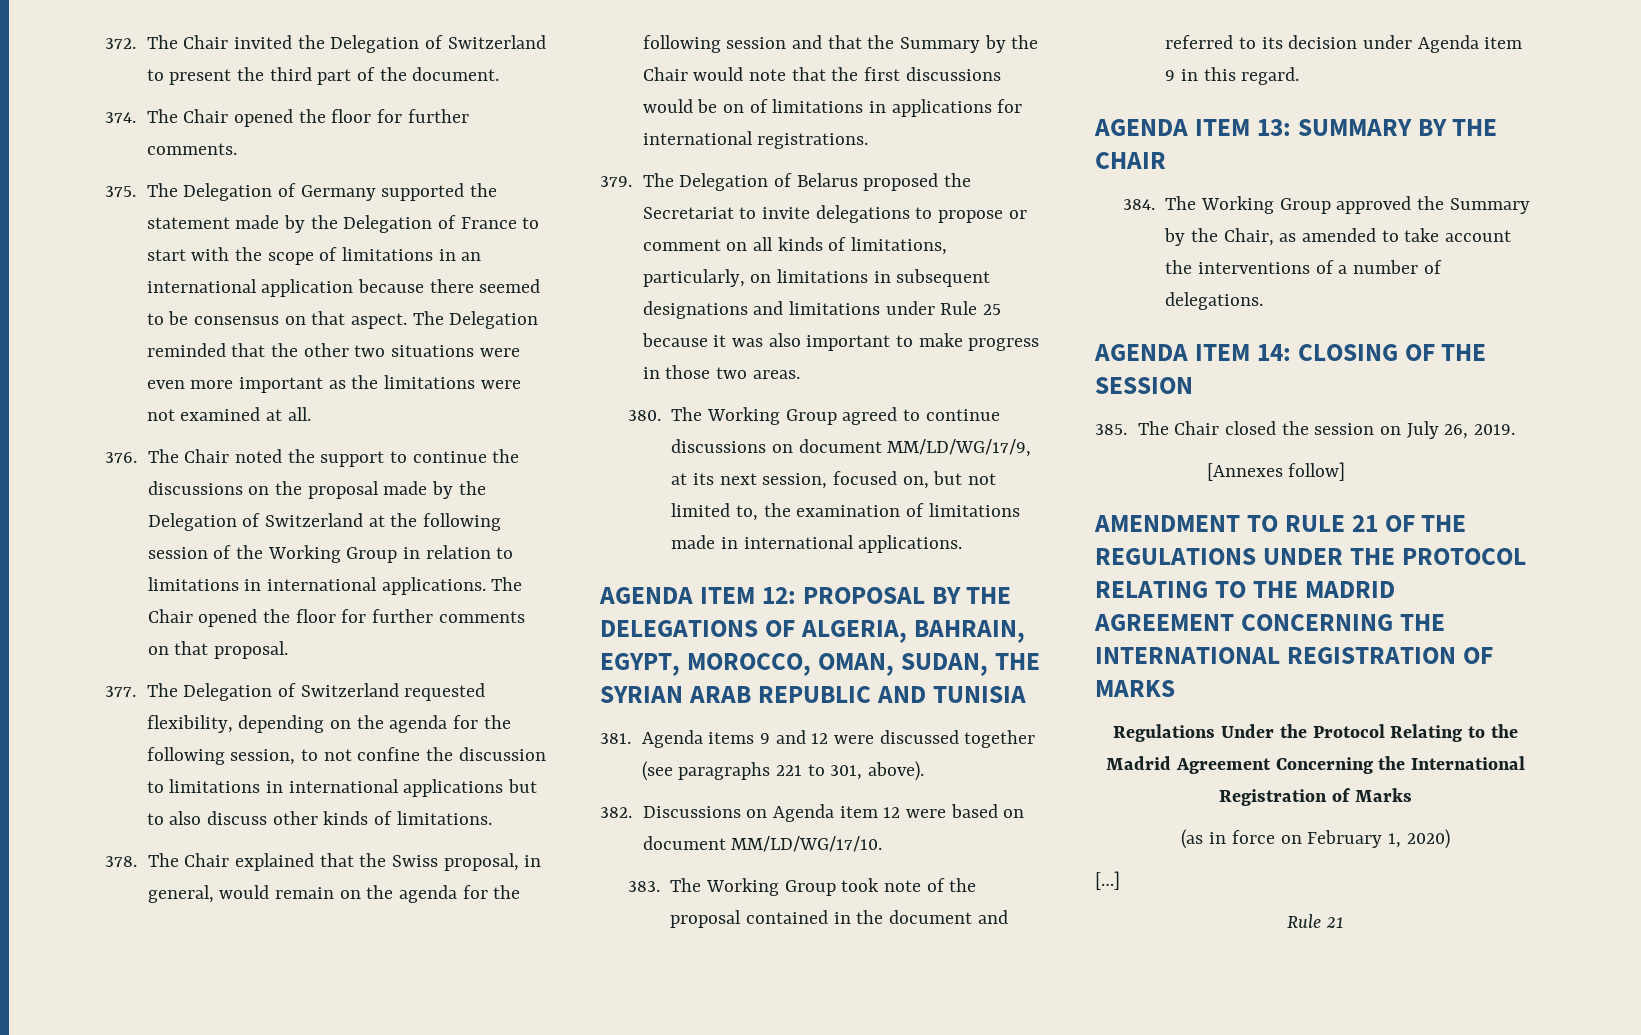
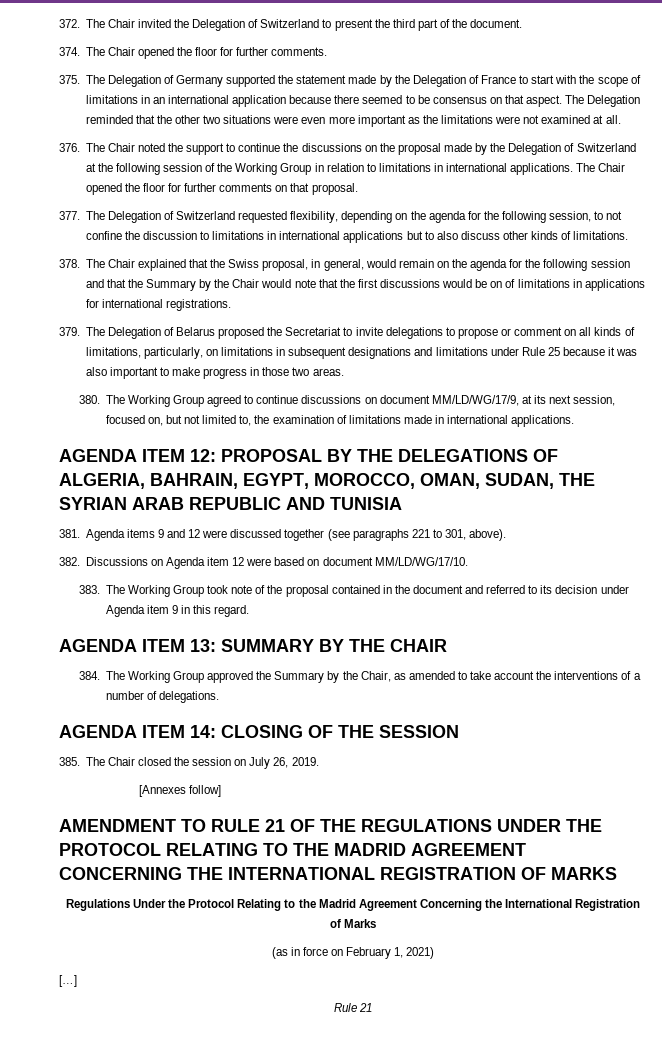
- (as in force on February 1, 2020)
+ (as in force on February 1, 2021)

